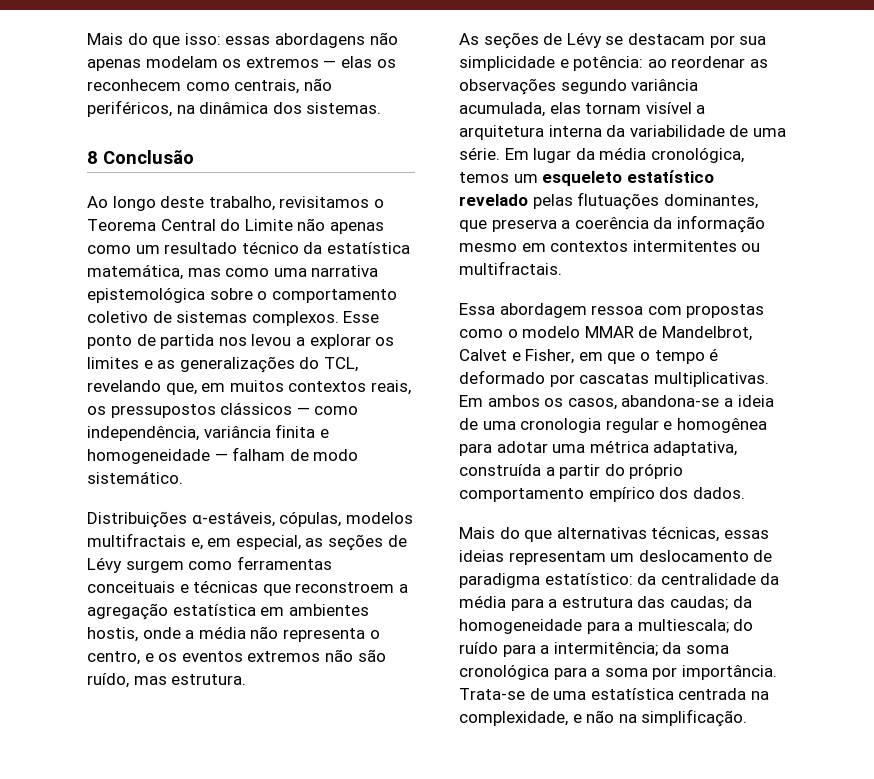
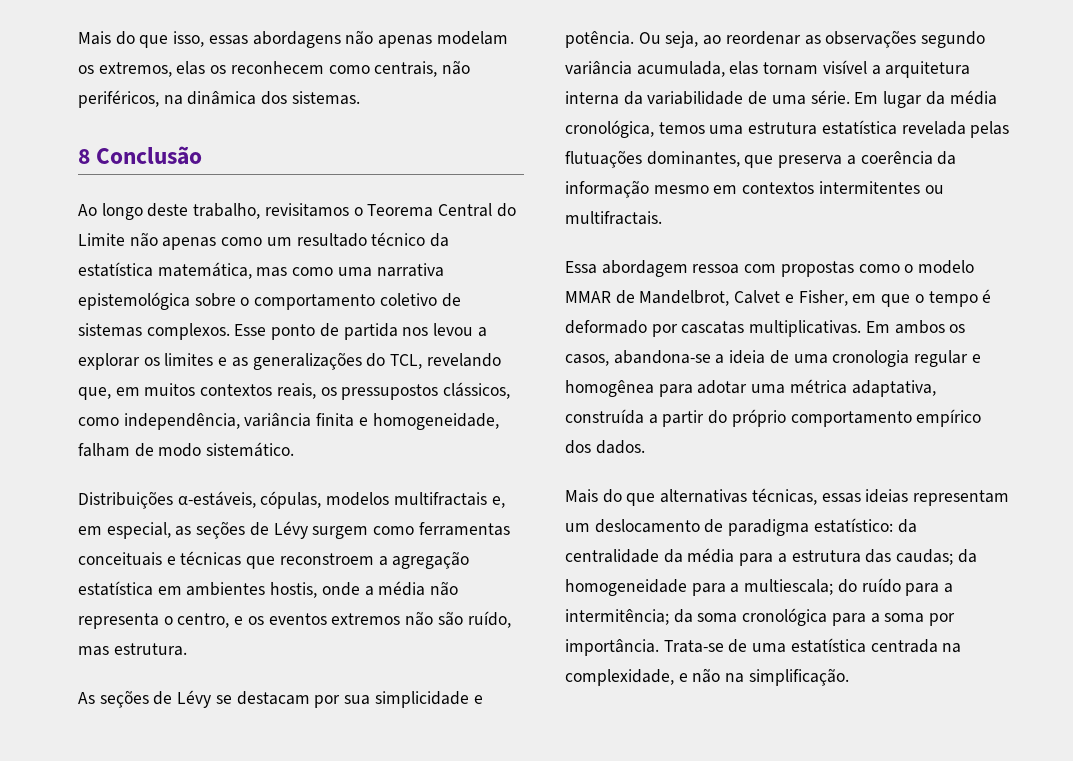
- Mais do que isso: essas abordagens não apenas modelam os extremos — elas os reconhecem como centrais, não periféricos, na dinâmica dos sistemas.
+ Mais do que isso, essas abordagens não apenas modelam os extremos, elas os reconhecem como centrais, não periféricos, na dinâmica dos sistemas.
- Esse ponto de partida nos levou a explorar os limites e as generalizações do TCL, revelando que, em muitos contextos reais, os pressupostos clássicos — como independência, variância finita e homogeneidade — falham de modo sistemático.
+ Esse ponto de partida nos levou a explorar os limites e as generalizações do TCL, revelando que, em muitos contextos reais, os pressupostos clássicos, como independência, variância finita e homogeneidade, falham de modo sistemático.
- As seções de Lévy se destacam por sua simplicidade e potência: ao reordenar as observações segundo variância acumulada, elas tornam visível a arquitetura interna da variabilidade de uma série.
+ As seções de Lévy se destacam por sua simplicidade e potência. Ou seja, ao reordenar as observações segundo variância acumulada, elas tornam visível a arquitetura interna da variabilidade de uma série.
- Em lugar da média cronológica, temos um esqueleto estatístico revelado pelas flutuações dominantes, que preserva a coerência da informação mesmo em contextos intermitentes ou multifractais.
+ Em lugar da média cronológica, temos uma estrutura estatística revelada pelas flutuações dominantes, que preserva a coerência da informação mesmo em contextos intermitentes ou multifractais.

